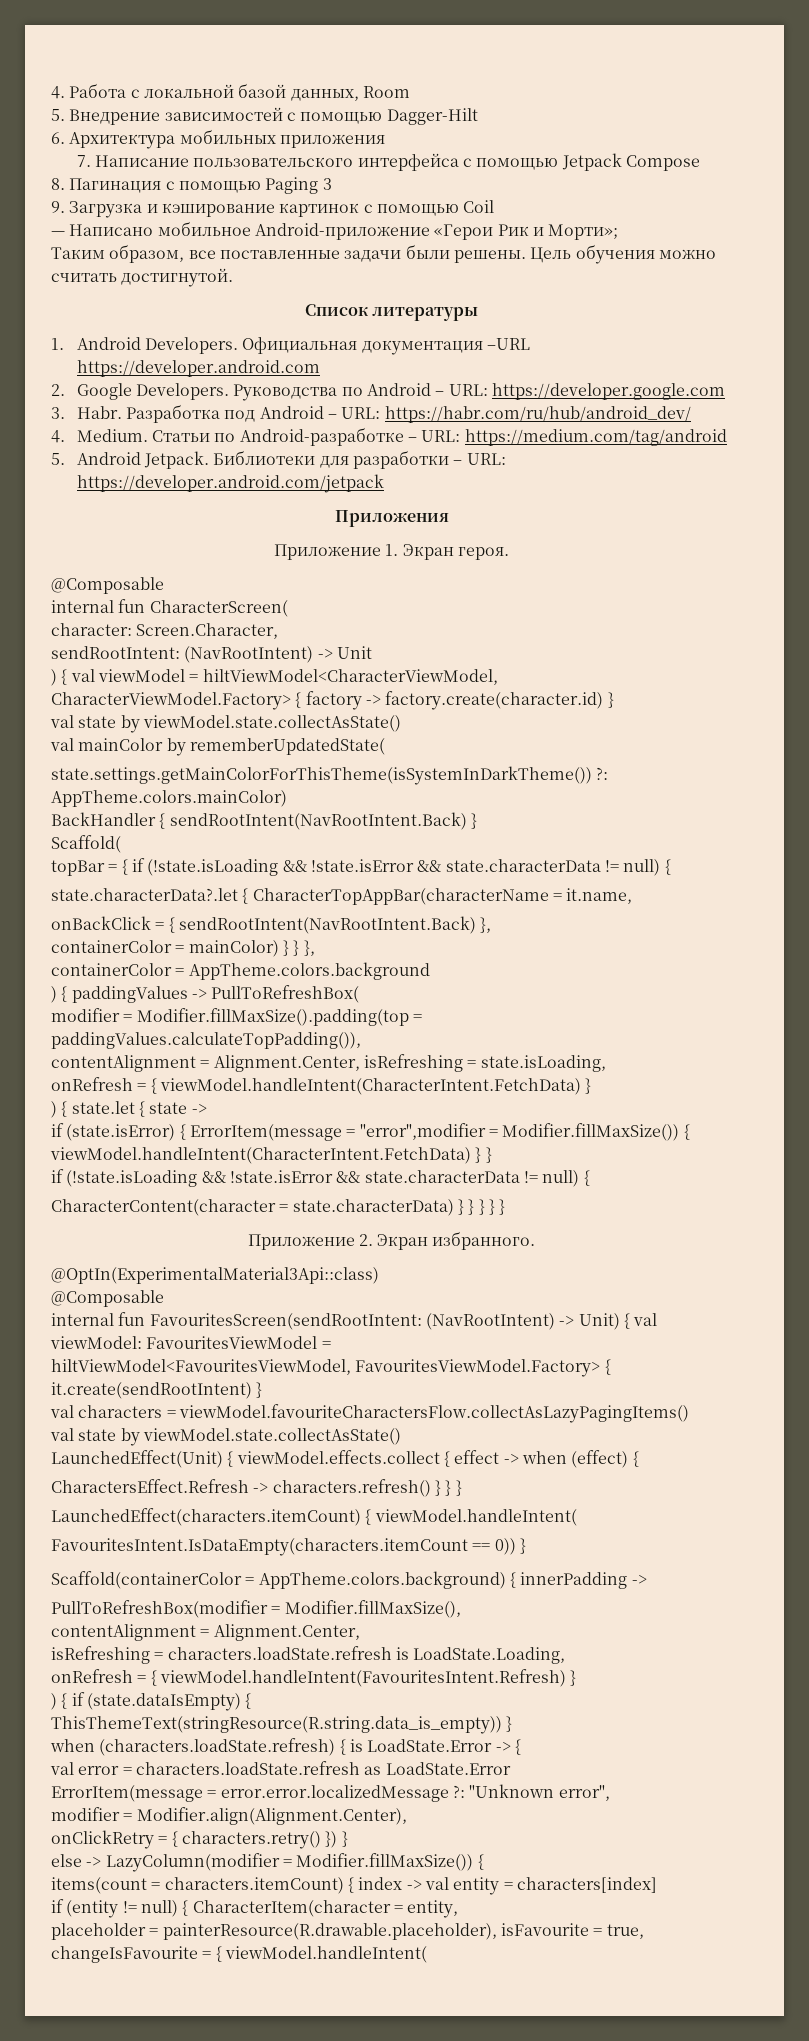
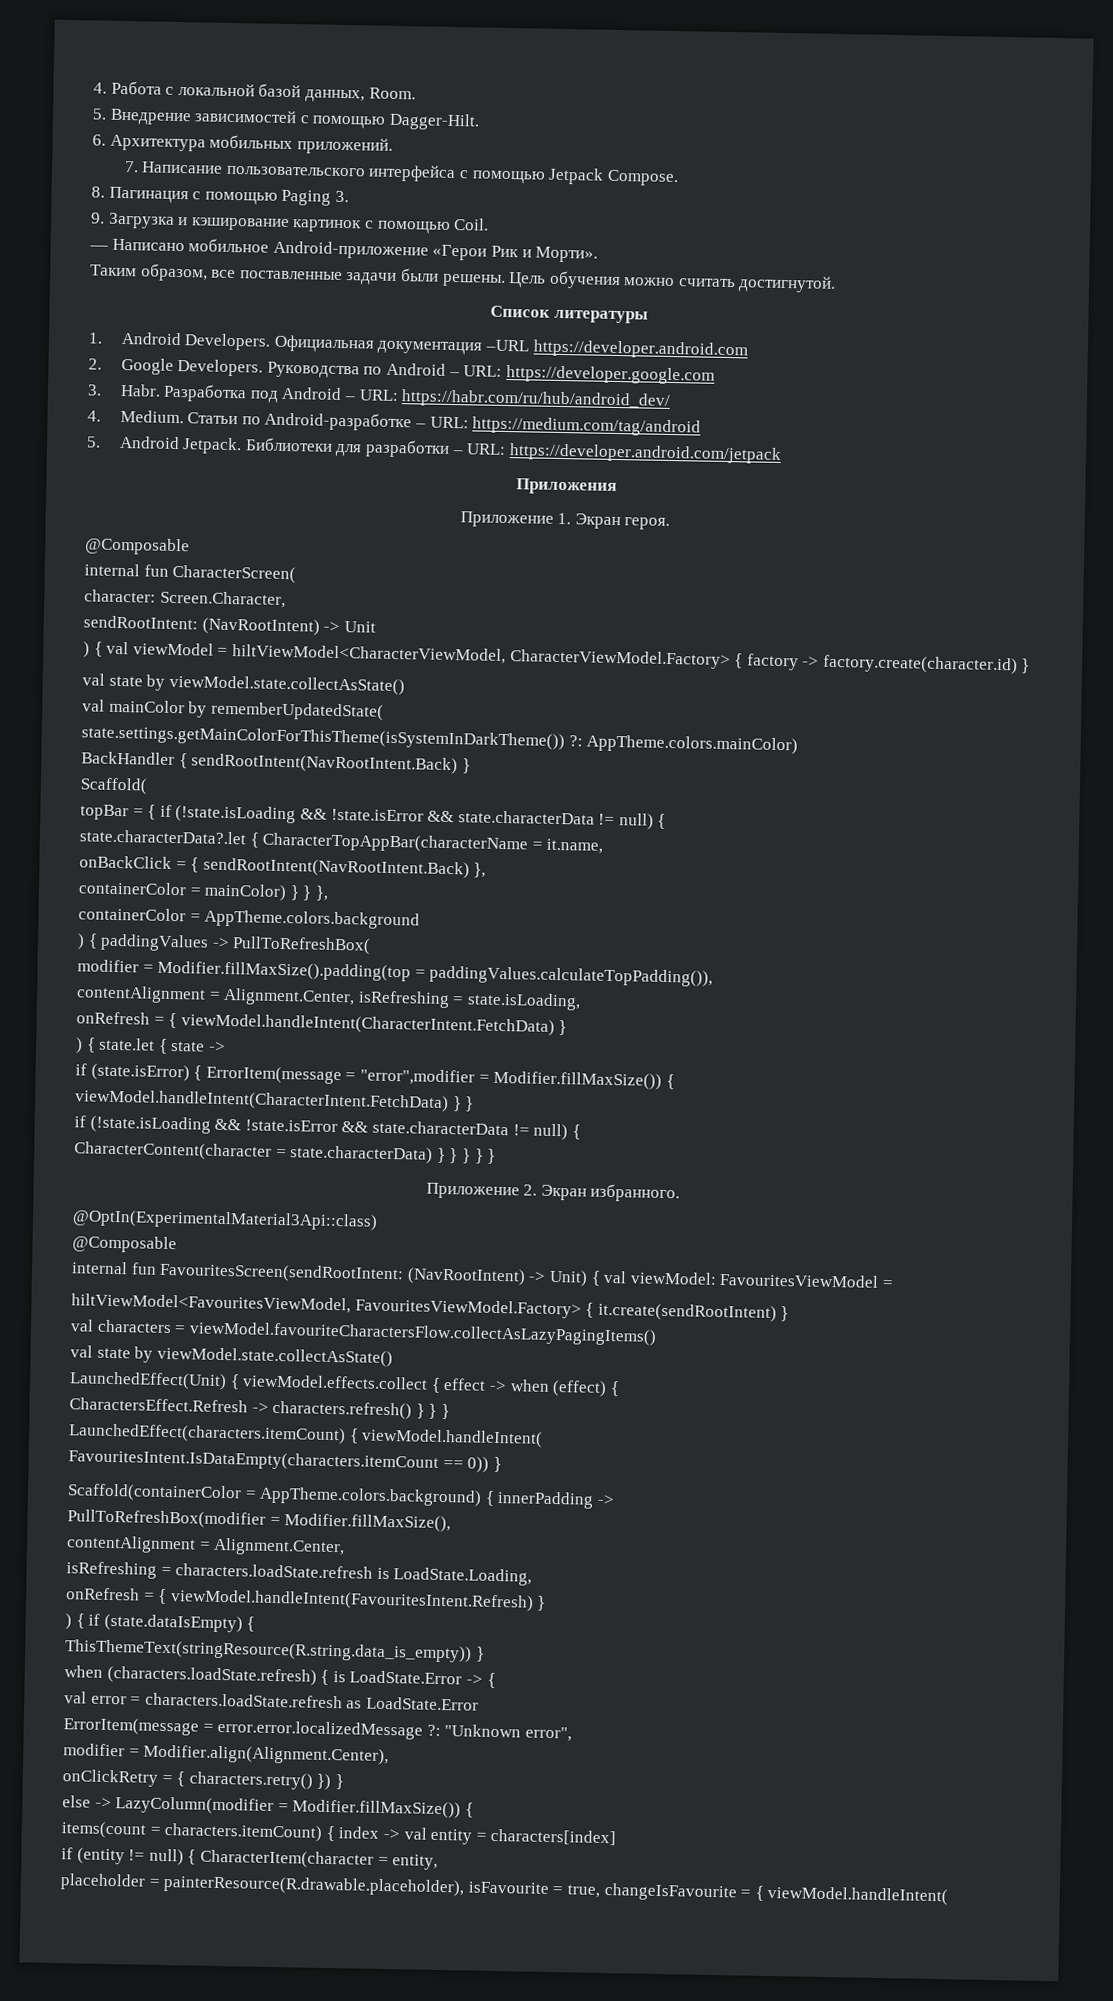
- 4. Работа с локальной базой данных, Room
+ 4. Работа с локальной базой данных, Room.
- 5. Внедрение зависимостей c помощью Dagger-Hilt
+ 5. Внедрение зависимостей c помощью Dagger-Hilt.
- 6. Архитектура мобильных приложения
+ 6. Архитектура мобильных приложений.
- 7. Написание пользовательского интерфейса с помощью Jetpack Compose
+ 7. Написание пользовательского интерфейса с помощью Jetpack Compose.
- 8. Пагинация с помощью Paging 3
+ 8. Пагинация с помощью Paging 3.
- 9. Загрузка и кэширование картинок с помощью Coil
+ 9. Загрузка и кэширование картинок с помощью Coil.
- — Написано мобильное Android-приложение «Герои Рик и Морти»;
+ — Написано мобильное Android-приложение «Герои Рик и Морти».

